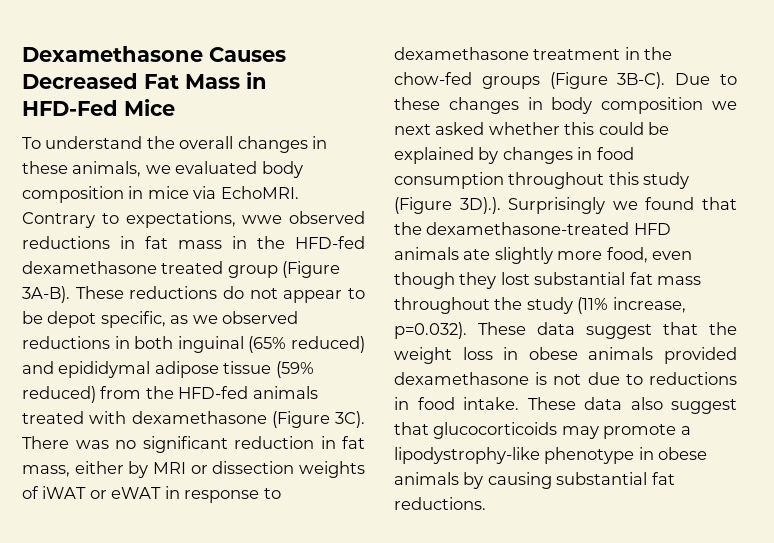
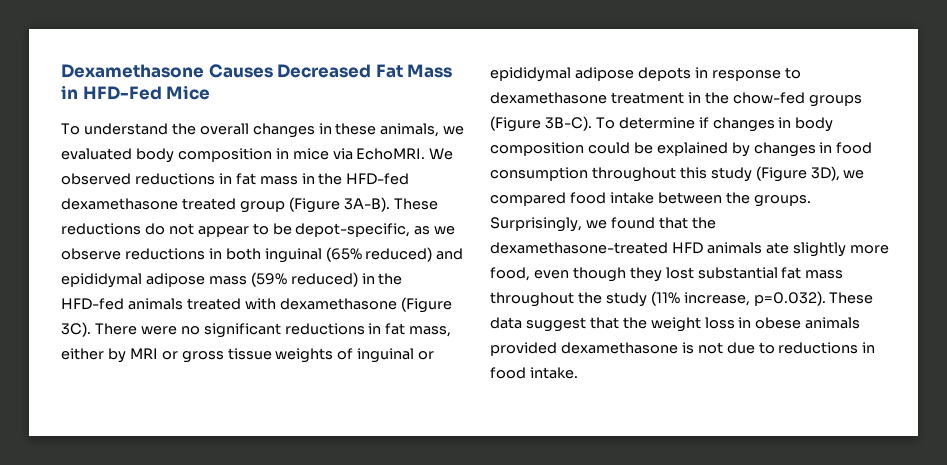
- Contrary to expectations, wwe observed reductions in fat mass in the HFD-fed dexamethasone treated group (Figure 3A-B).
+ We observed reductions in fat mass in the HFD-fed dexamethasone treated group (Figure 3A-B).
- These reductions do not appear to be depot specific, as we observed reductions in both inguinal (65% reduced) and epididymal adipose tissue (59% reduced) from the HFD-fed animals treated with dexamethasone (Figure 3C).
+ These reductions do not appear to be depot-specific, as we observe reductions in both inguinal (65% reduced) and epididymal adipose mass (59% reduced) in the HFD-fed animals treated with dexamethasone (Figure 3C).
- There was no significant reduction in fat mass, either by MRI or dissection weights of iWAT or eWAT in response to dexamethasone treatment in the chow-fed groups (Figure 3B-C).
+ There were no significant reductions in fat mass, either by MRI or gross tissue weights of inguinal or epididymal adipose depots in response to dexamethasone treatment in the chow-fed groups (Figure 3B-C).
- Due to these changes in body composition we next asked whether this could be explained by changes in food consumption throughout this study (Figure 3D).). Surprisingly we found that the dexamethasone-treated HFD animals ate slightly more food, even though they lost substantial fat mass throughout the study (11% increase, p=0.032). These data suggest that the weight loss in obese animals provided dexamethasone is not due to reductions in food intake. These data also suggest that glucocorticoids may promote a lipodystrophy-like phenotype in obese animals by causing substantial fat reductions.
+ To determine if changes in body composition could be explained by changes in food consumption throughout this study (Figure 3D), we compared food intake between the groups. Surprisingly, we found that the dexamethasone-treated HFD animals ate slightly more food, even though they lost substantial fat mass throughout the study (11% increase, p=0.032). These data suggest that the weight loss in obese animals provided dexamethasone is not due to reductions in food intake.

